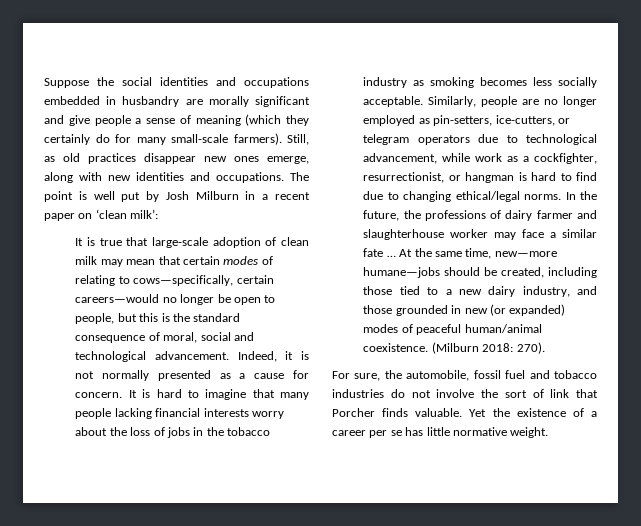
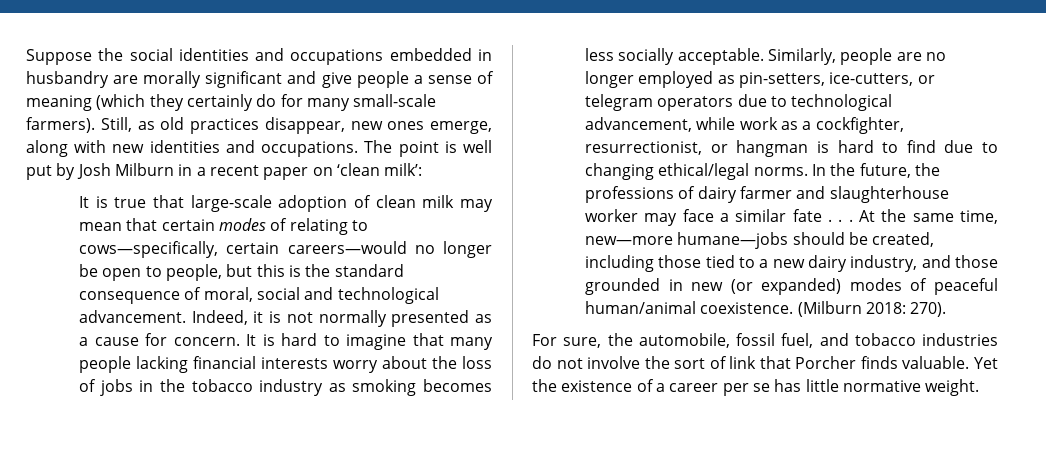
- Still, as old practices disappear new ones emerge, along with new identities and occupations.
+ Still, as old practices disappear, new ones emerge, along with new identities and occupations.
- In the future, the professions of dairy farmer and slaughterhouse worker may face a similar fate …
+ In the future, the professions of dairy farmer and slaughterhouse worker may face a similar fate . . .
- For sure, the automobile, fossil fuel and tobacco industries do not involve the sort of link that Porcher finds valuable.
+ For sure, the automobile, fossil fuel, and tobacco industries do not involve the sort of link that Porcher finds valuable.

